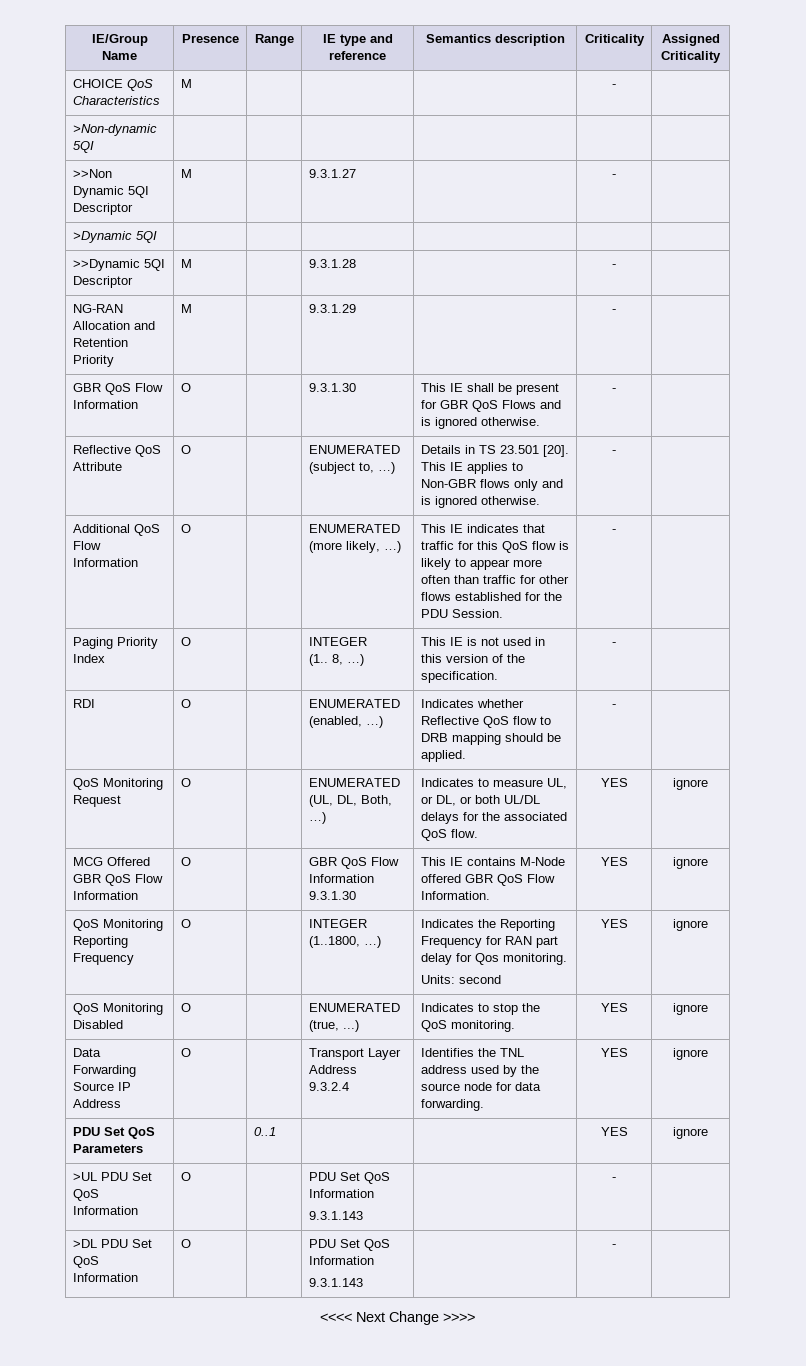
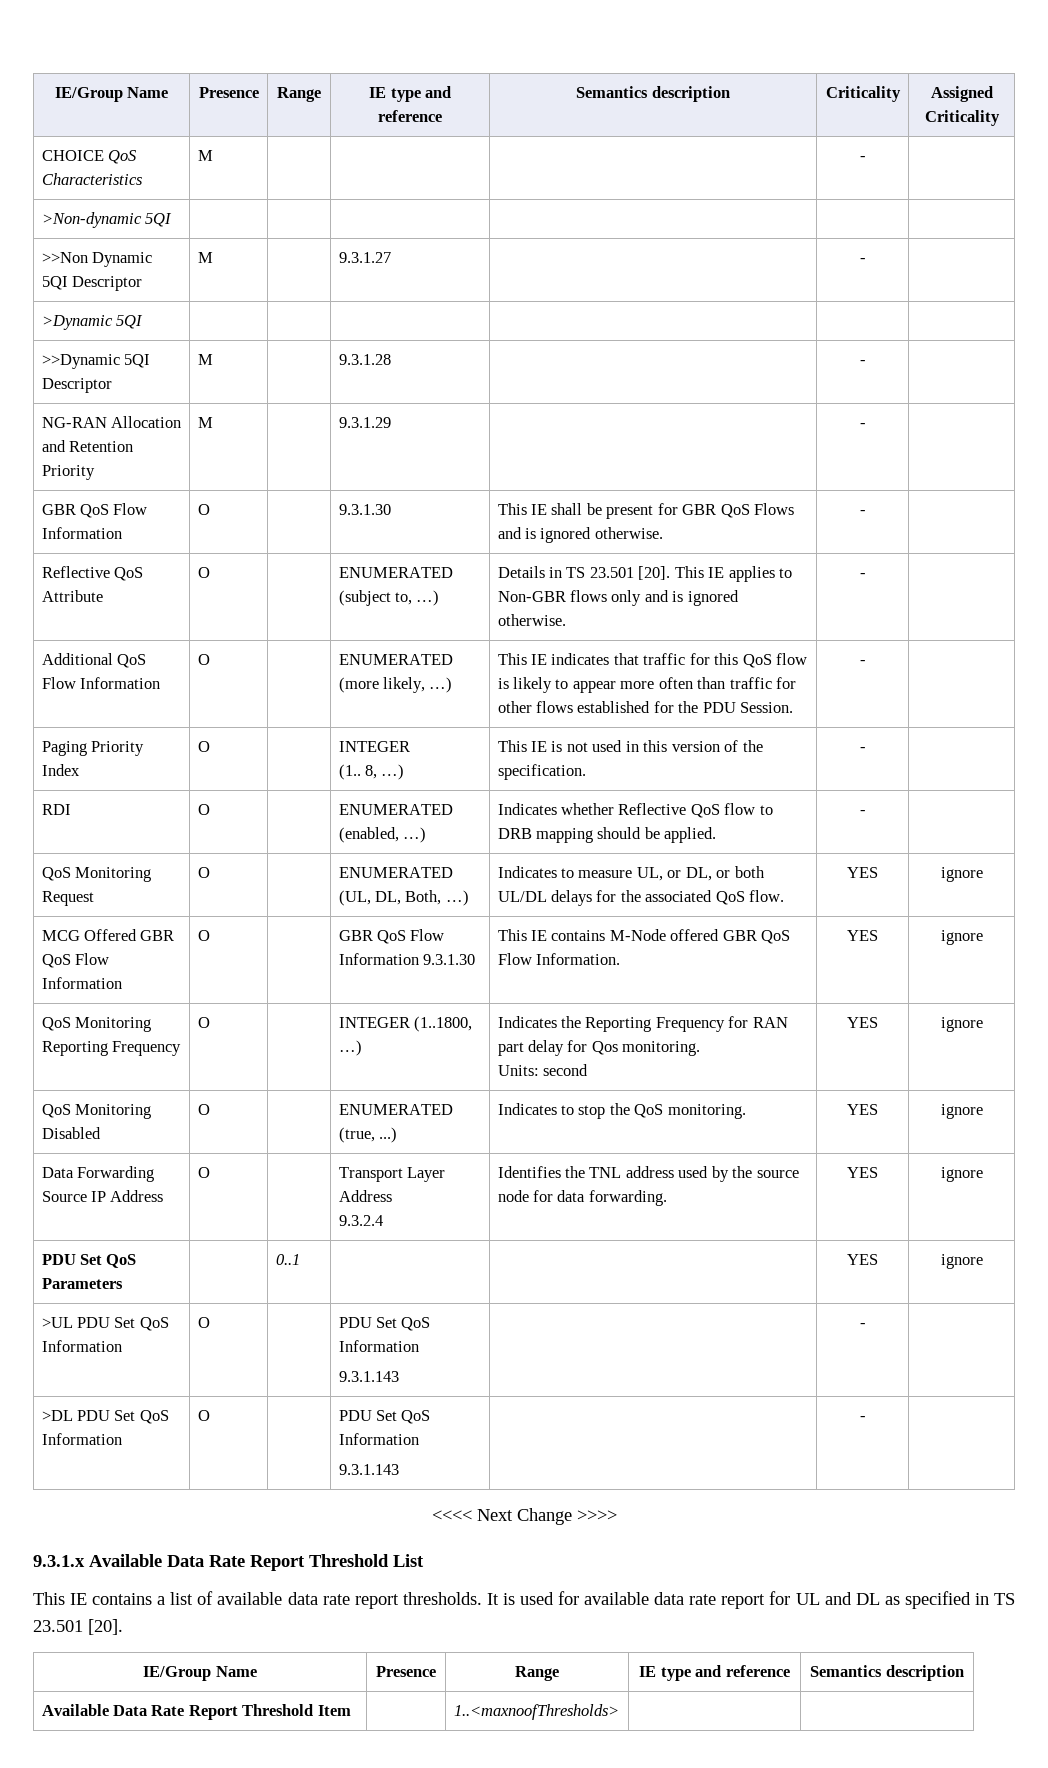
+ 9.3.1.x Available Data Rate Report Threshold List
+ This IE contains a list of available data rate report thresholds. It is used for available data rate report for UL and DL as specified in TS 23.501 [20].
+ IE/Group Name | Presence | Range | IE type and reference | Semantics description
+ Available Data Rate Report Threshold Item | | 1..<maxnoofThresholds> | |

